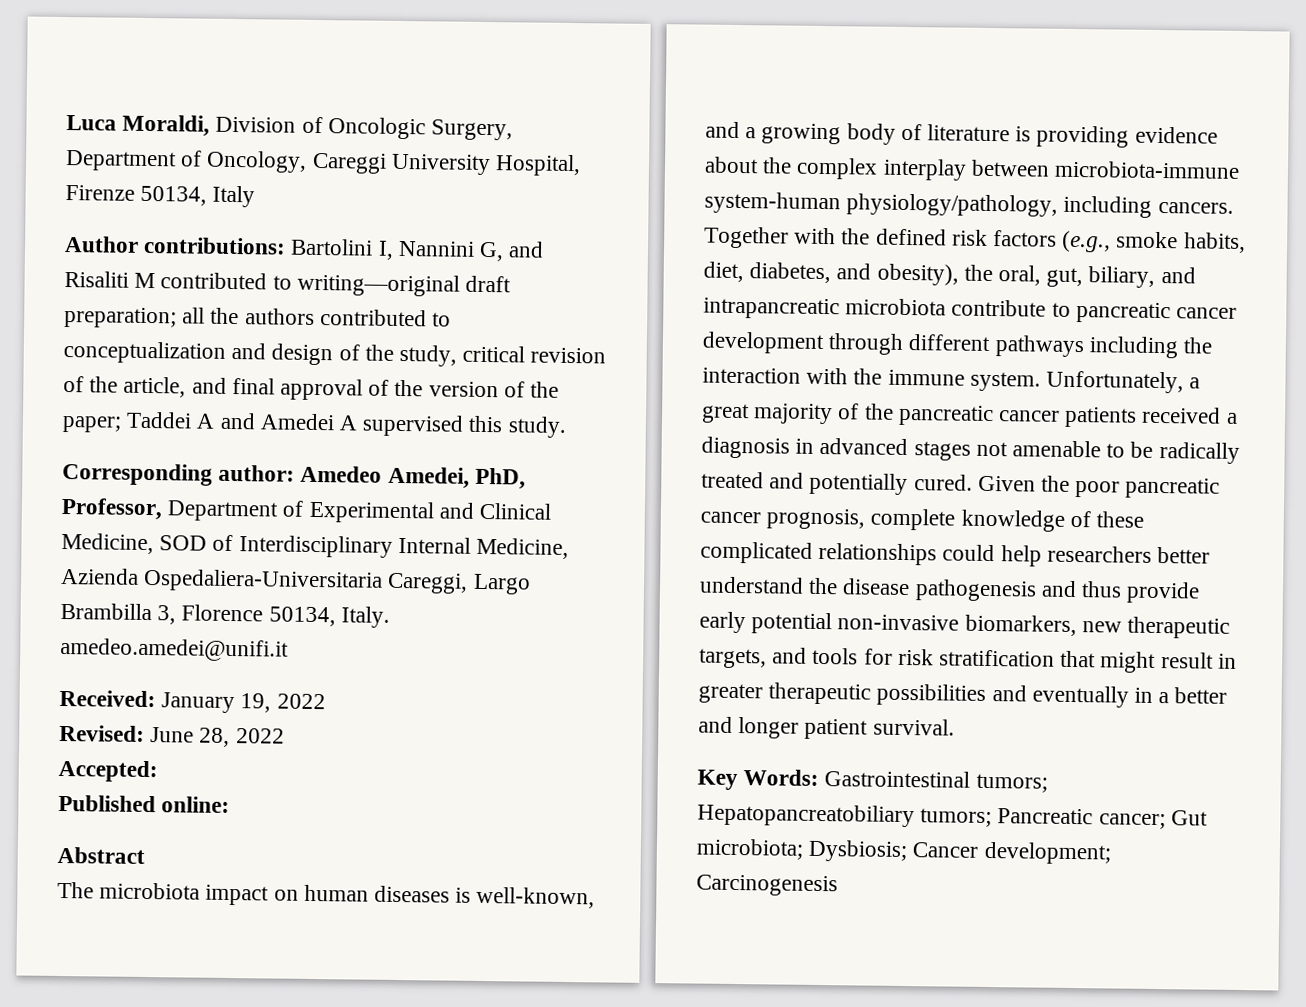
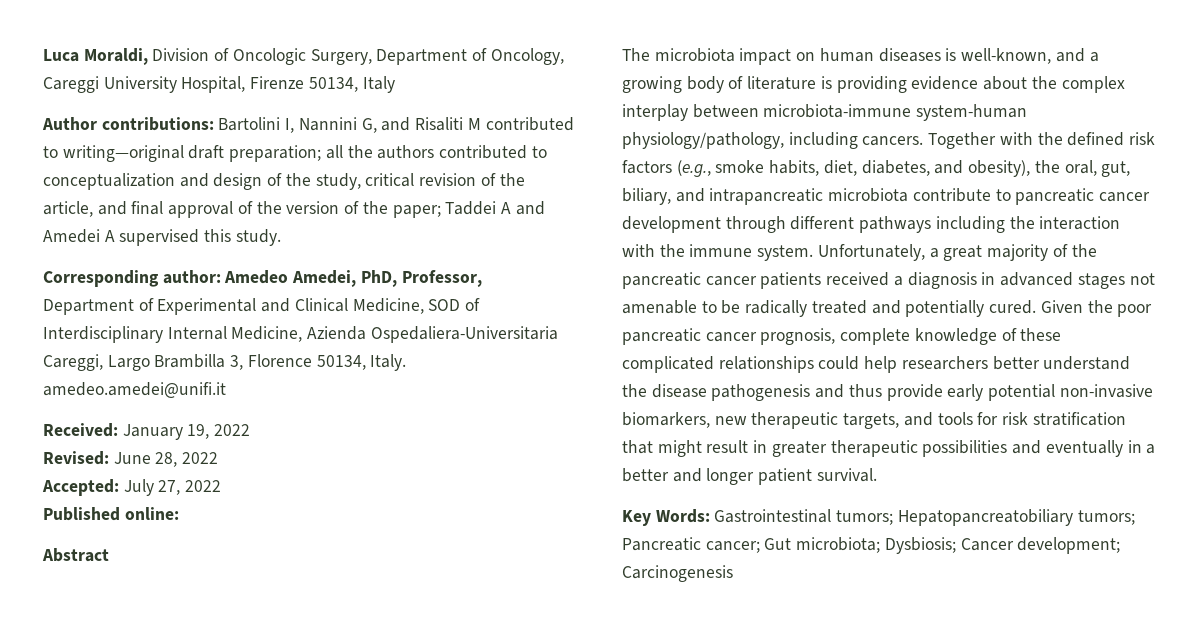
- Accepted:
+ Accepted: July 27, 2022

